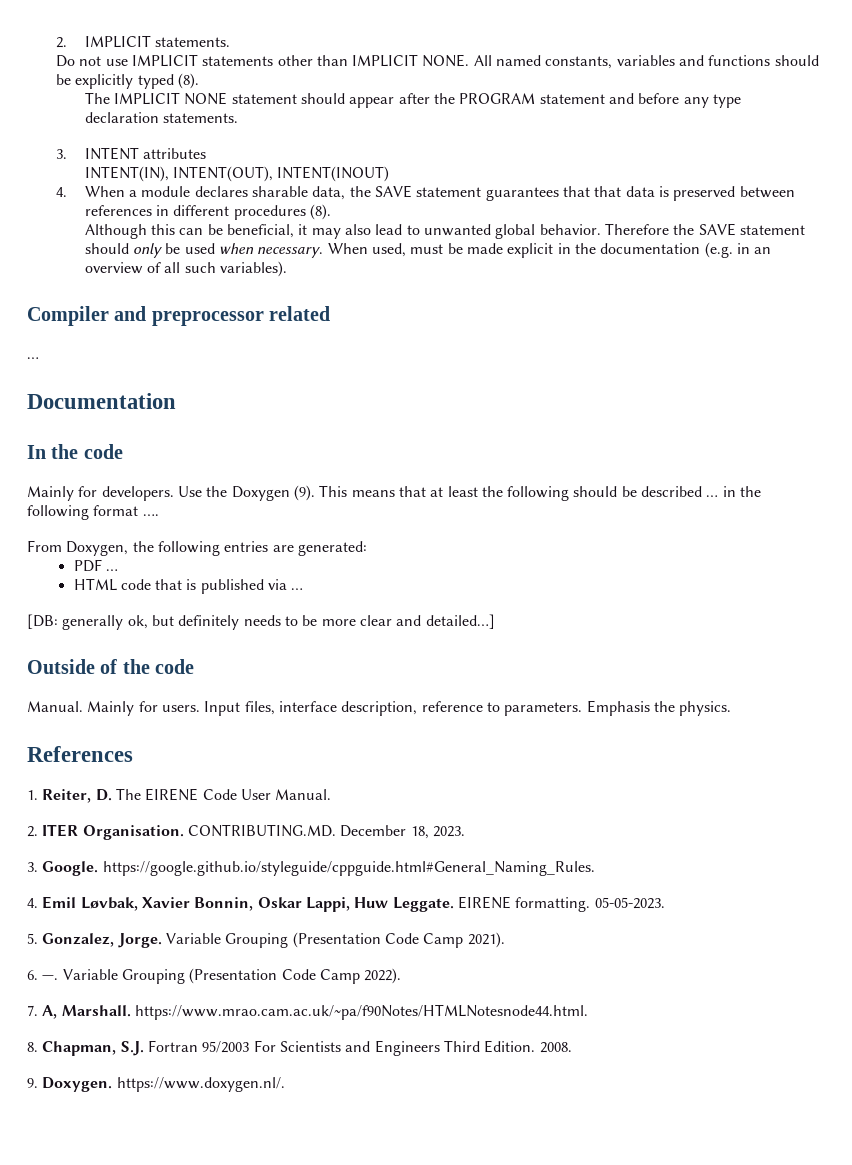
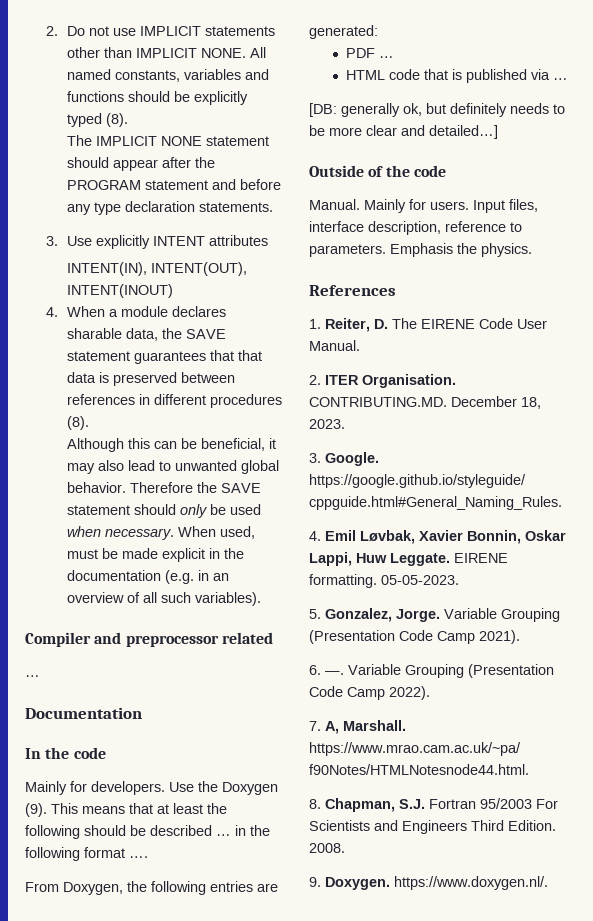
- 2. IMPLICIT statements.
- Do not use IMPLICIT statements other than IMPLICIT NONE.
+ 2. Do not use IMPLICIT statements other than IMPLICIT NONE.
- 3. INTENT attributes
+ 3. Use explicitly INTENT attributes

